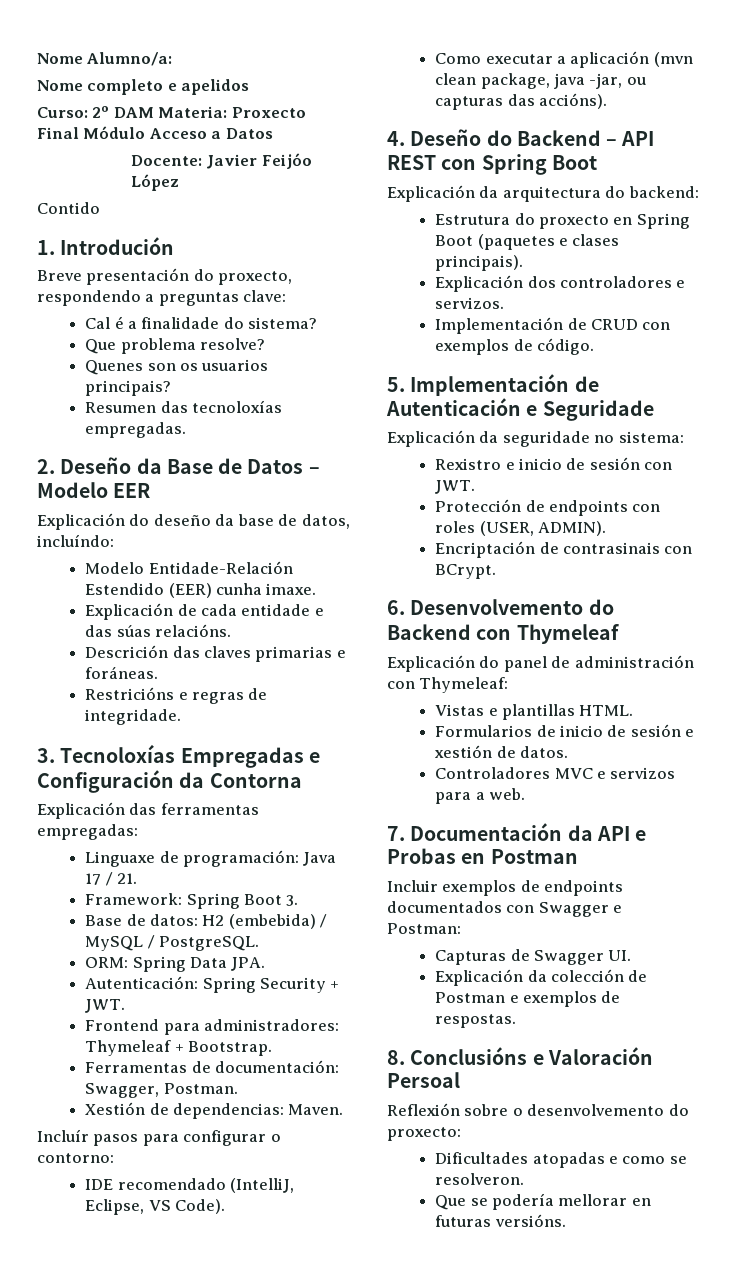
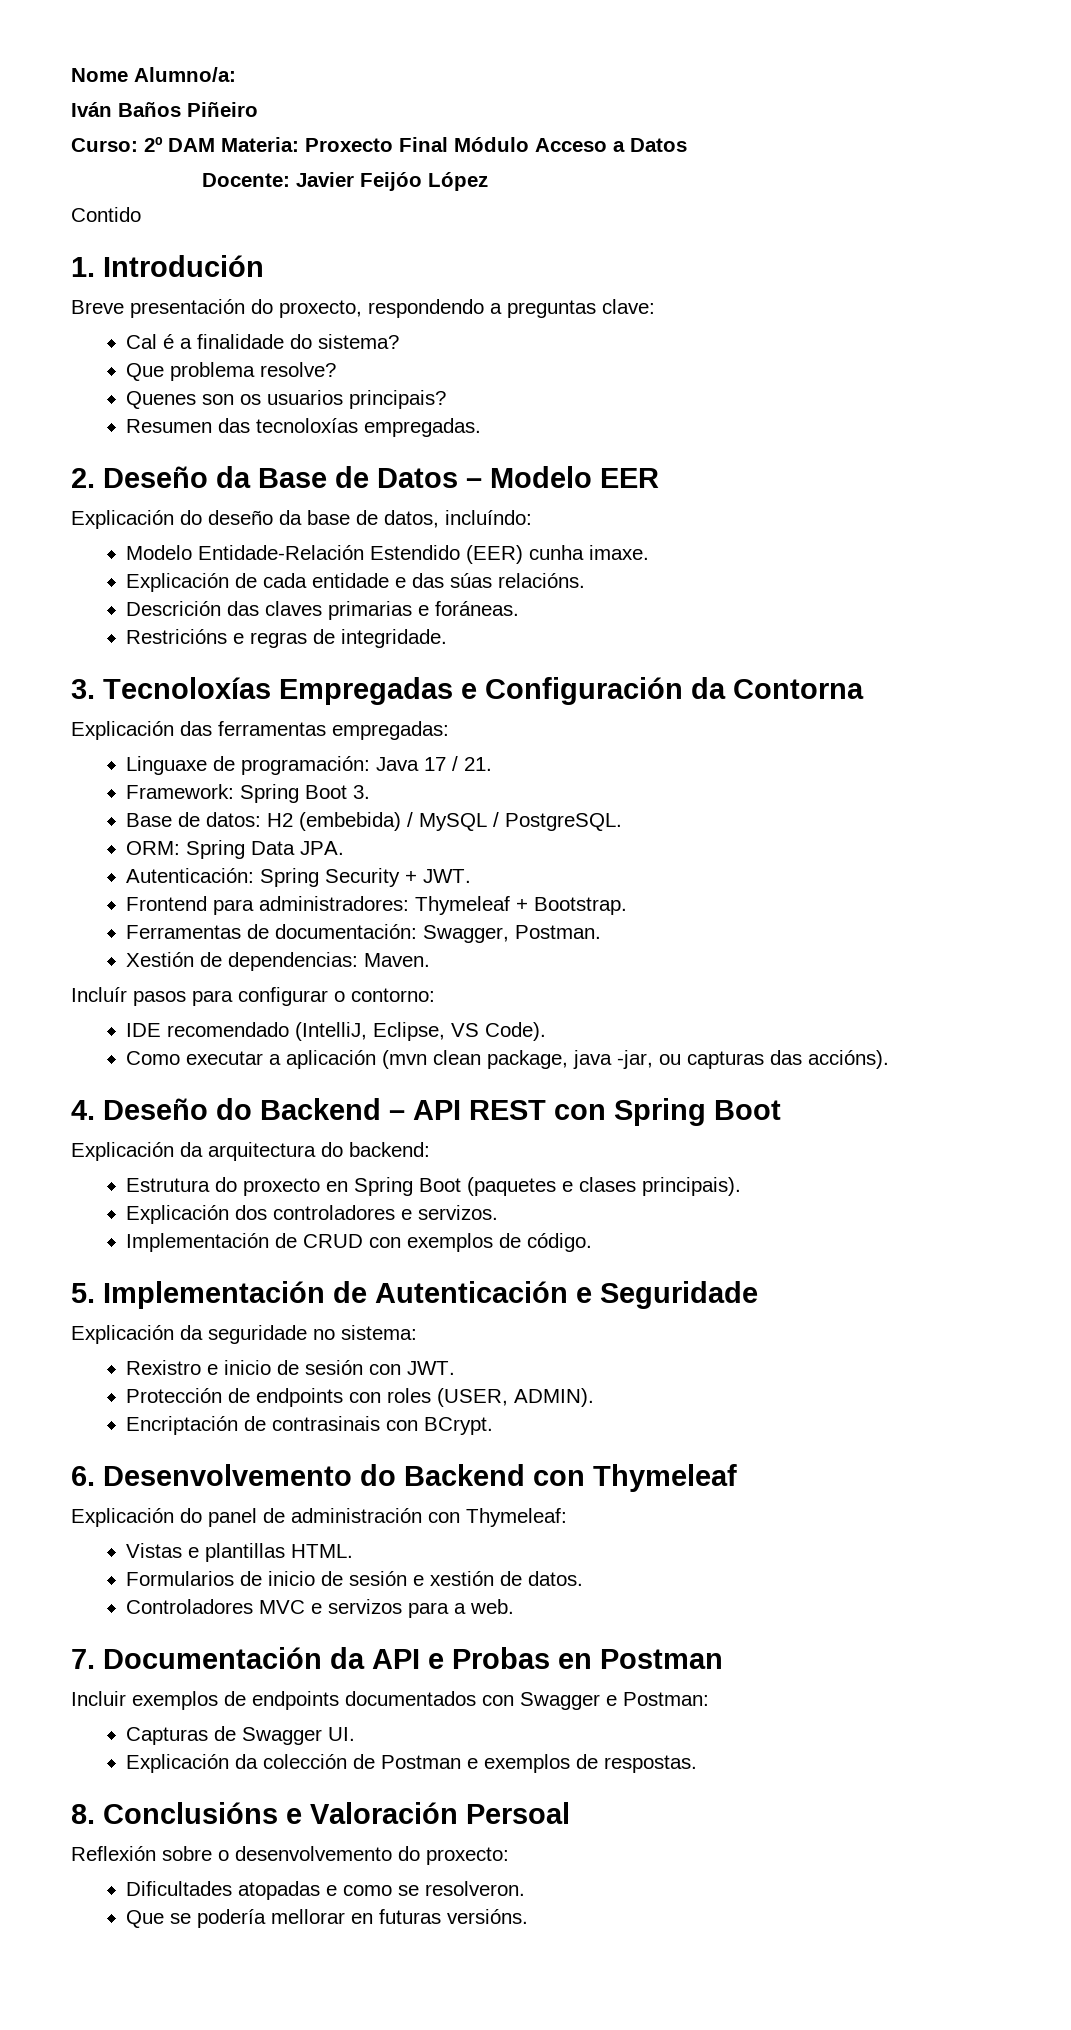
- Nome completo e apelidos
+ Iván Baños Piñeiro

